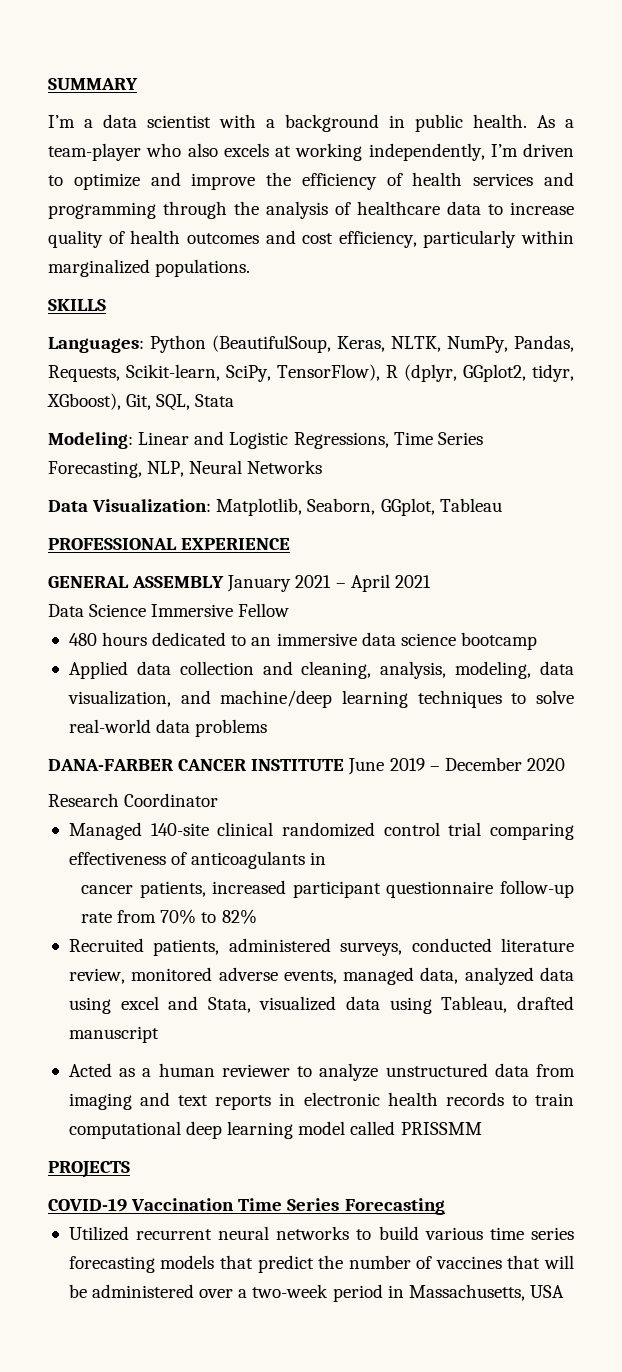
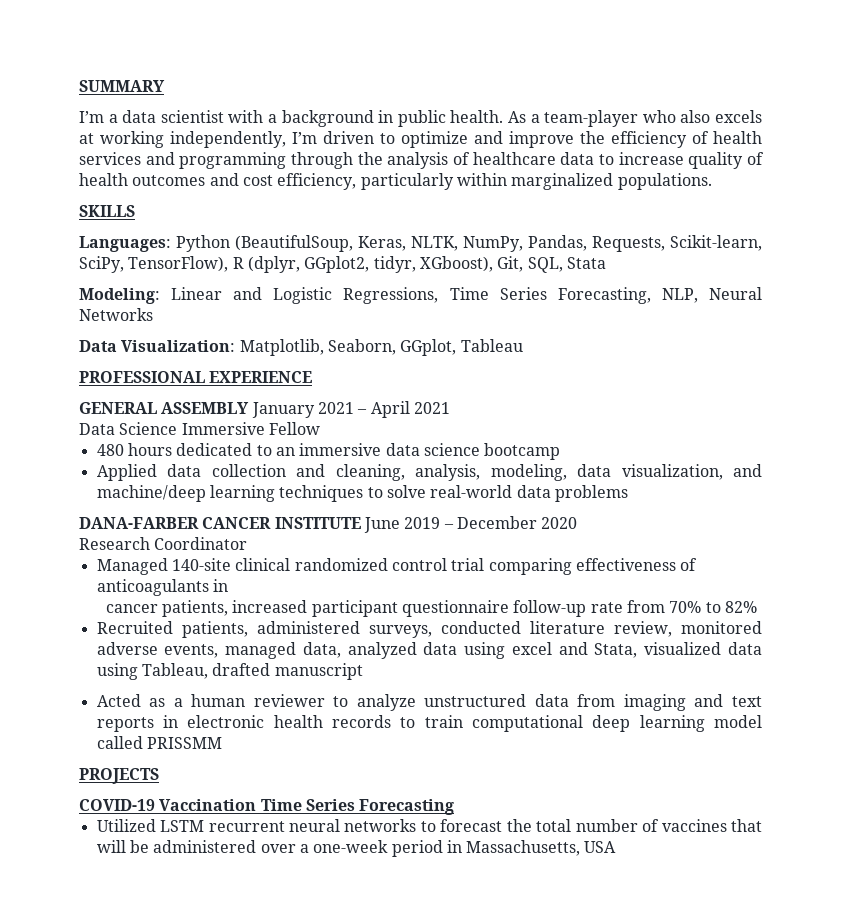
- Utilized recurrent neural networks to build various time series forecasting models that predict the number of vaccines that will be administered over a two-week period in Massachusetts, USA
+ Utilized LSTM recurrent neural networks to forecast the total number of vaccines that will be administered over a one-week period in Massachusetts, USA

